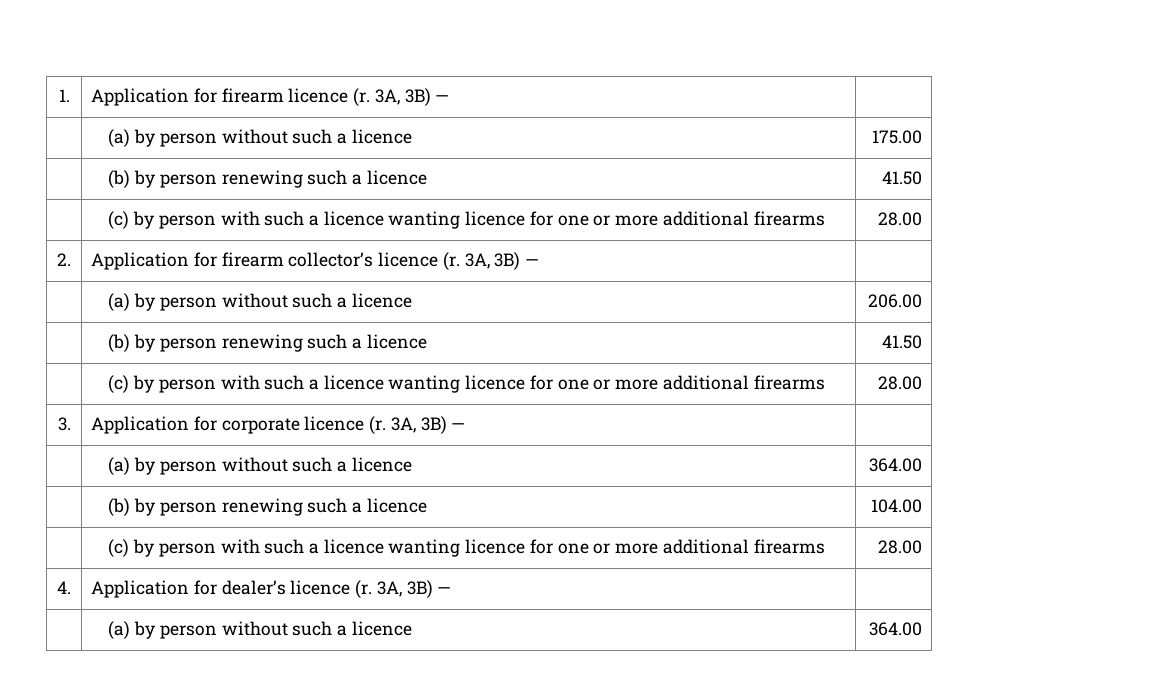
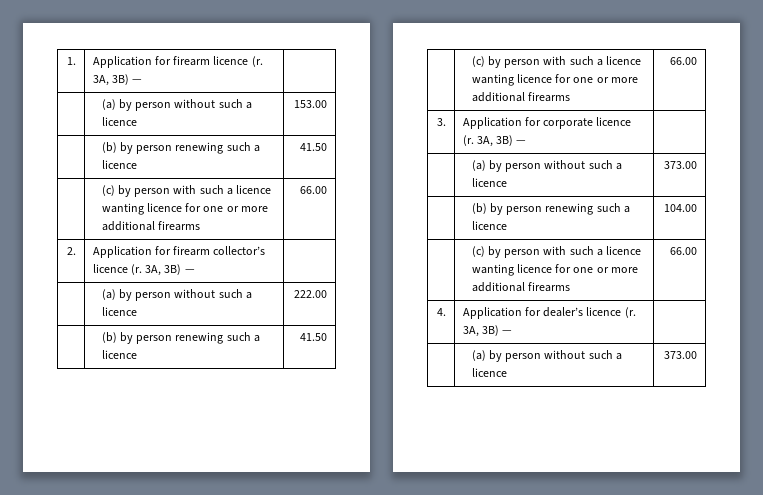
- | (a) by person without such a licence | 175.00
+ | (a) by person without such a licence | 153.00
  | (b) by person renewing such a licence | 41.50
- | (c) by person with such a licence wanting licence for one or more additional firearms | 28.00
+ | (c) by person with such a licence wanting licence for one or more additional firearms | 66.00
- | (a) by person without such a licence | 206.00
+ | (a) by person without such a licence | 222.00
  | (b) by person renewing such a licence | 41.50
- | (c) by person with such a licence wanting licence for one or more additional firearms | 28.00
+ | (c) by person with such a licence wanting licence for one or more additional firearms | 66.00
  3. | Application for corporate licence (r. 3A, 3B) — |
- | (a) by person without such a licence | 364.00
+ | (a) by person without such a licence | 373.00
  | (b) by person renewing such a licence | 104.00
- | (c) by person with such a licence wanting licence for one or more additional firearms | 28.00
+ | (c) by person with such a licence wanting licence for one or more additional firearms | 66.00
  4. | Application for dealer’s licence (r. 3A, 3B) — |
- | (a) by person without such a licence | 364.00
+ | (a) by person without such a licence | 373.00

